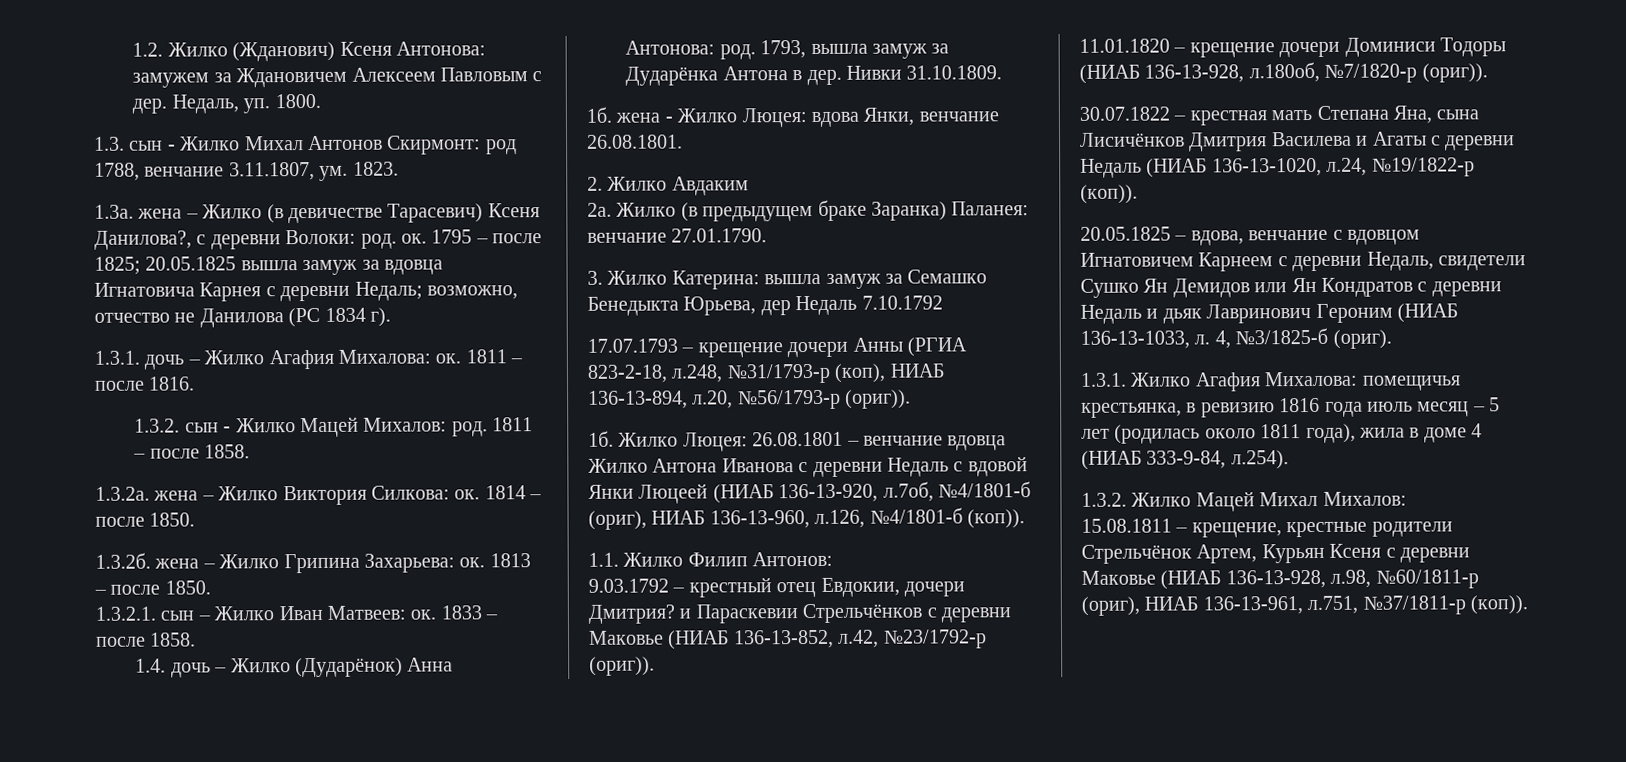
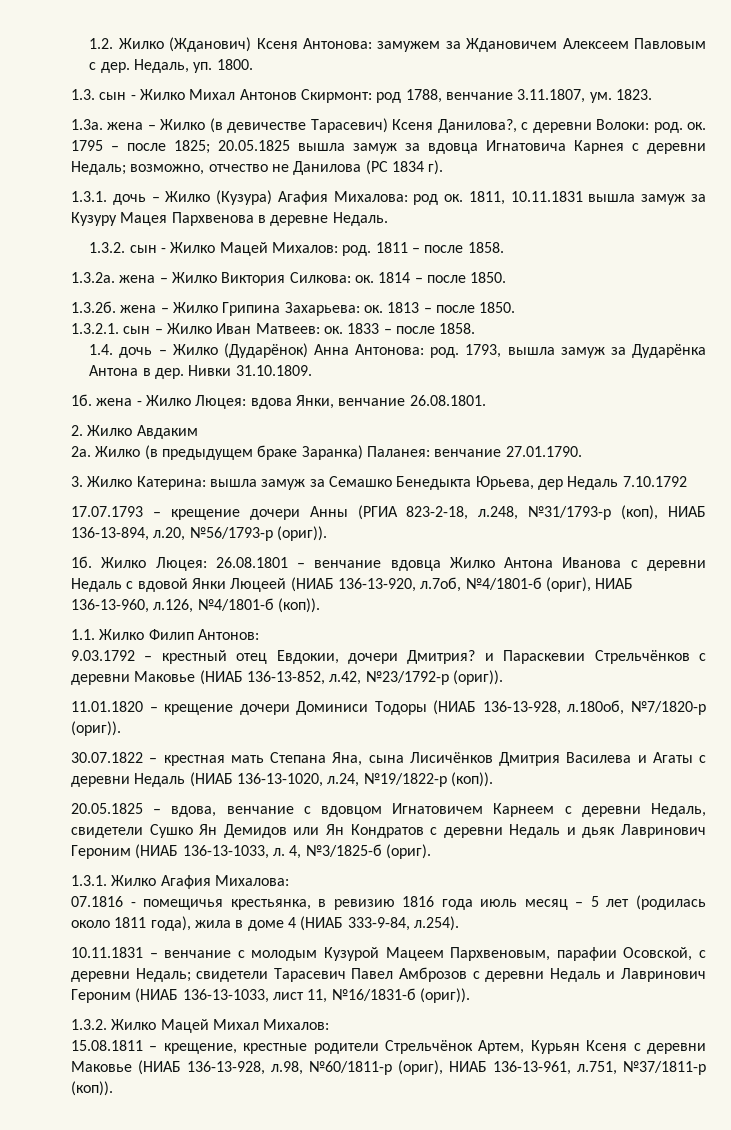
- 1.3.1. дочь – Жилко Агафия Михалова: ок. 1811 – после 1816.
+ 1.3.1. дочь – Жилко (Кузура) Агафия Михалова: род ок. 1811, 10.11.1831 вышла замуж за Кузуру Мацея Пархвенова в деревне Недаль.
- 1.3.1. Жилко Агафия Михалова: помещичья крестьянка, в ревизию 1816 года июль месяц – 5 лет (родилась около 1811 года), жила в доме 4 (НИАБ 333-9-84, л.254).
+ 1.3.1. Жилко Агафия Михалова:
+ 07.1816 - помещичья крестьянка, в ревизию 1816 года июль месяц – 5 лет (родилась около 1811 года), жила в доме 4 (НИАБ 333-9-84, л.254).
+ 10.11.1831 – венчание с молодым Кузурой Мацеем Пархвеновым, парафии Осовской, с деревни Недаль; свидетели Тарасевич Павел Амброзов с деревни Недаль и Лавринович Героним (НИАБ 136-13-1033, лист 11, №16/1831-б (ориг)).

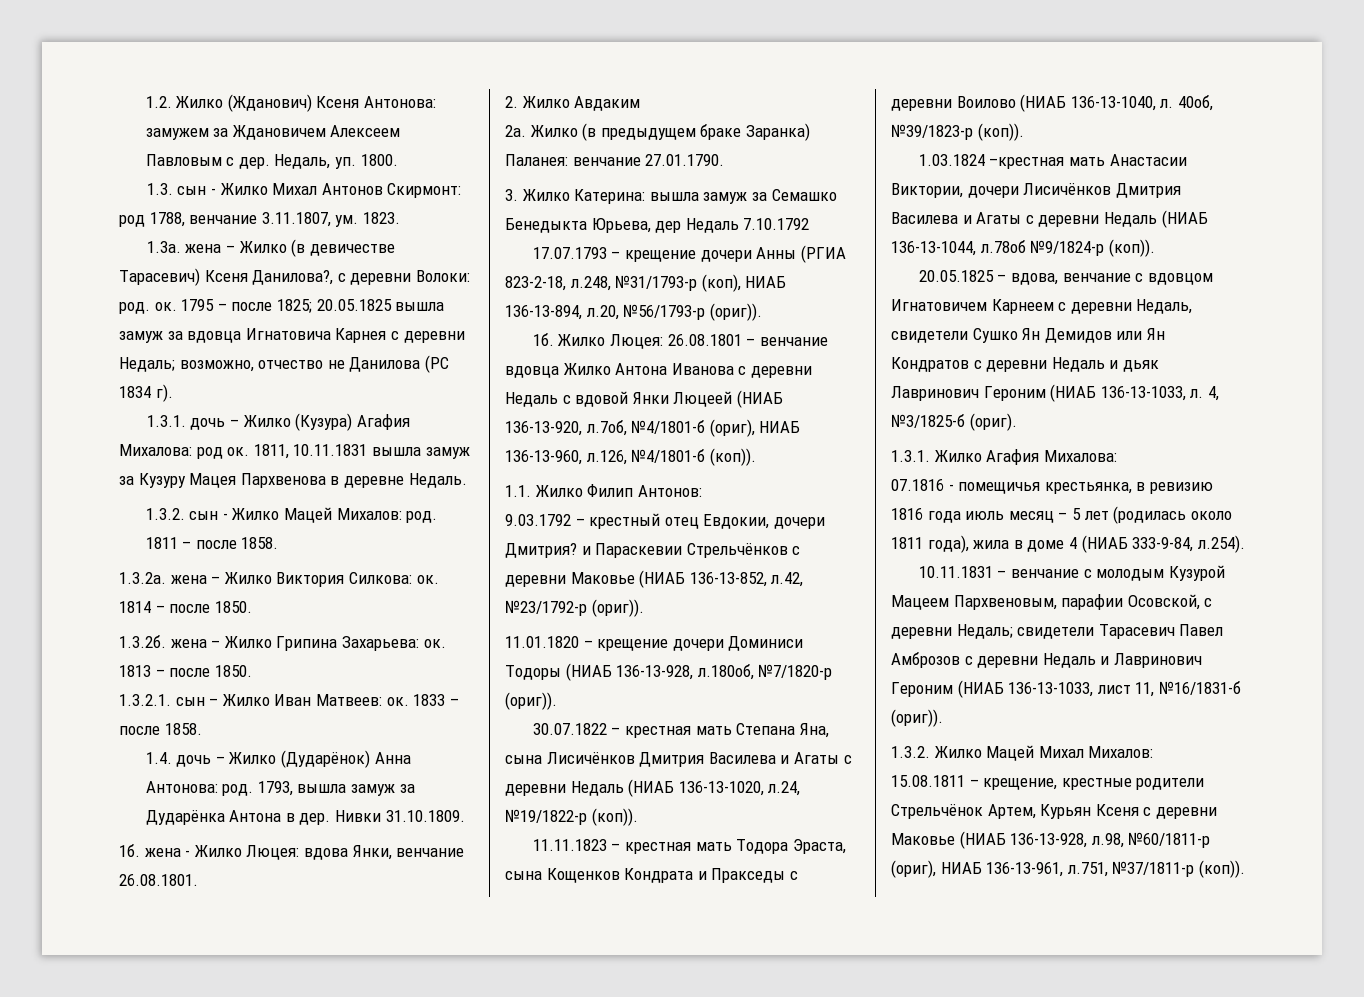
+ 11.11.1823 – крестная мать Тодора Эраста, сына Кощенков Кондрата и Пракседы с деревни Воилово (НИАБ 136-13-1040, л. 40об, №39/1823-р (коп)).
+ 1.03.1824 –крестная мать Анастасии Виктории, дочери Лисичёнков Дмитрия Василева и Агаты с деревни Недаль (НИАБ 136-13-1044, л.78об №9/1824-р (коп)).

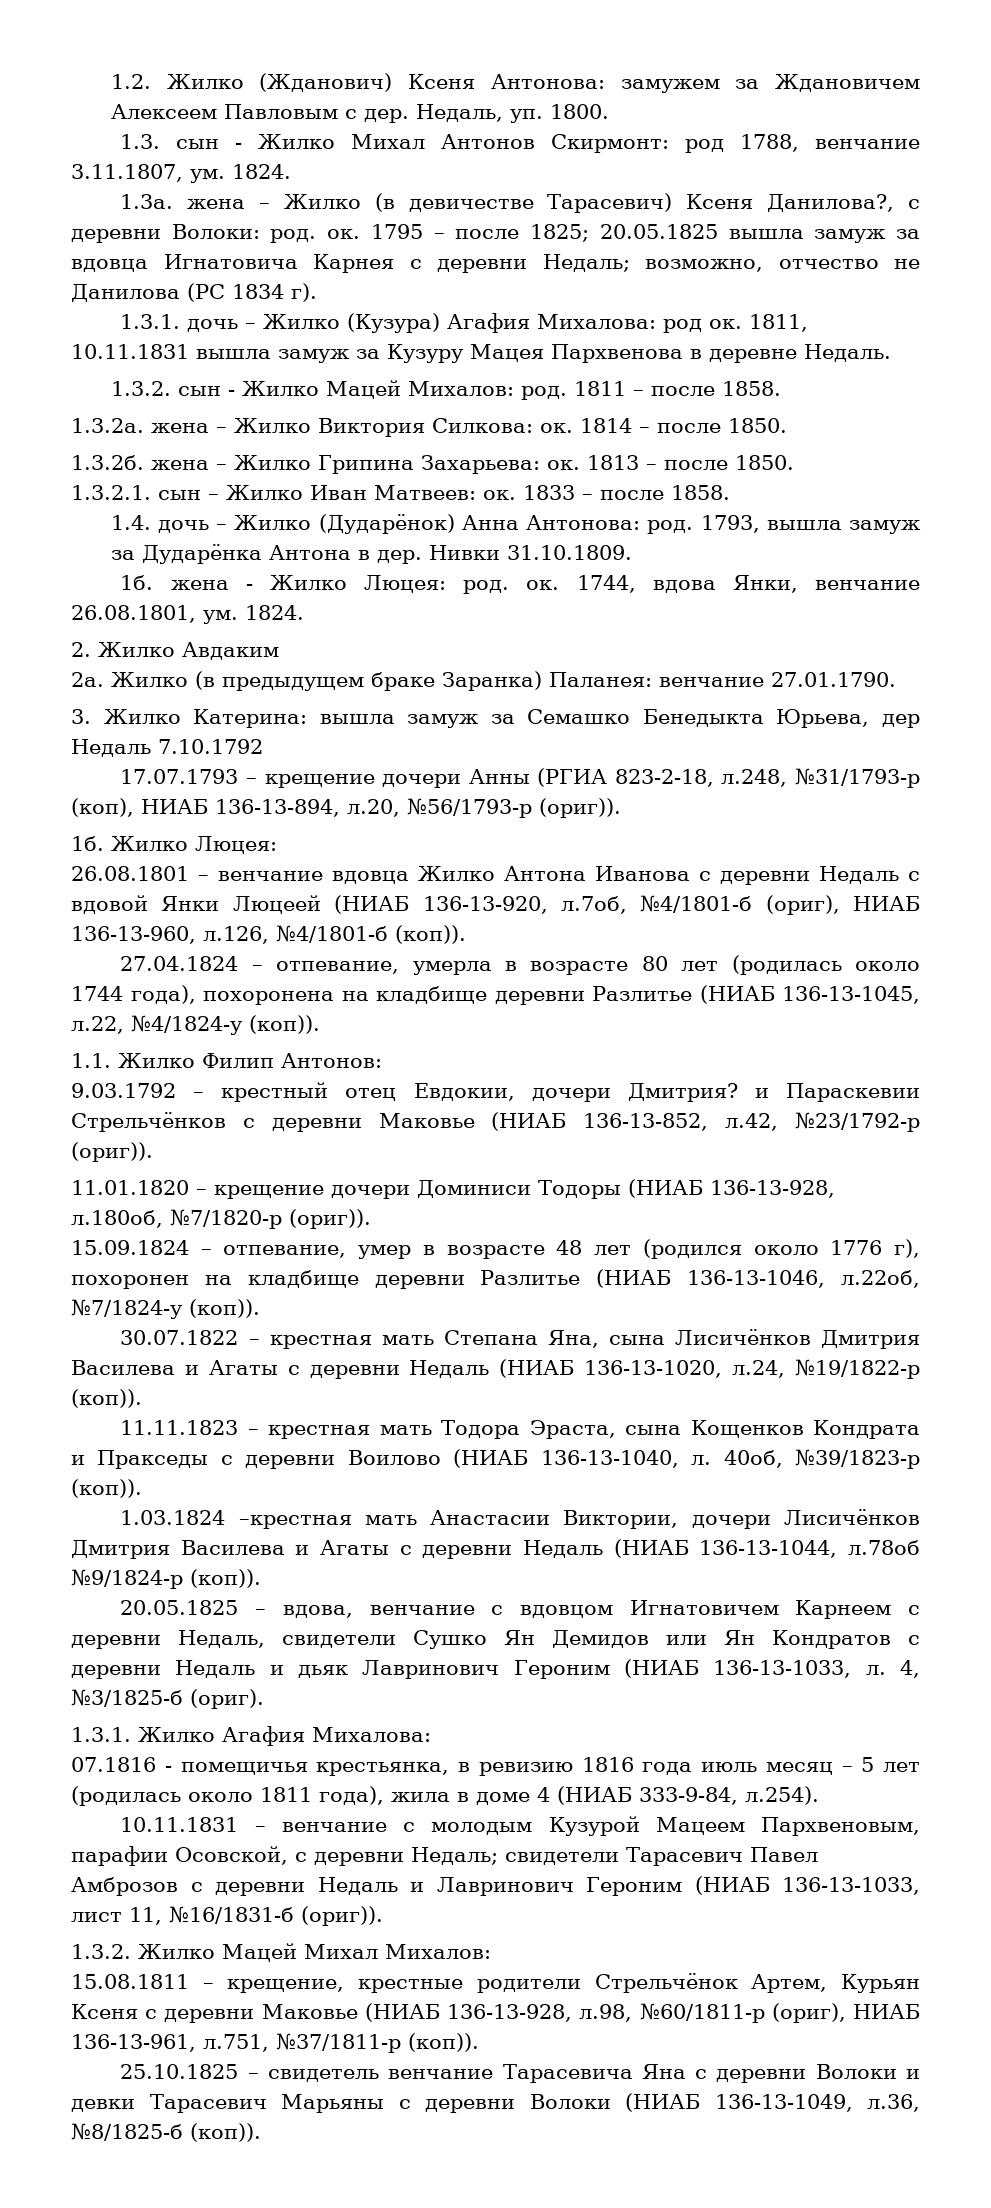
- 1.3. сын - Жилко Михал Антонов Скирмонт: род 1788, венчание 3.11.1807, ум. 1823.
+ 1.3. сын - Жилко Михал Антонов Скирмонт: род 1788, венчание 3.11.1807, ум. 1824.
- 1б. жена - Жилко Люцея: вдова Янки, венчание 26.08.1801.
+ 1б. жена - Жилко Люцея: род. ок. 1744, вдова Янки, венчание 26.08.1801, ум. 1824.
- 1б. Жилко Люцея: 26.08.1801 – венчание вдовца Жилко Антона Иванова с деревни Недаль с вдовой Янки Люцеей (НИАБ 136-13-920, л.7об, №4/1801-б (ориг), НИАБ 136-13-960, л.126, №4/1801-б (коп)).
+ 1б. Жилко Люцея:
+ 26.08.1801 – венчание вдовца Жилко Антона Иванова с деревни Недаль с вдовой Янки Люцеей (НИАБ 136-13-920, л.7об, №4/1801-б (ориг), НИАБ 136-13-960, л.126, №4/1801-б (коп)).
+ 27.04.1824 – отпевание, умерла в возрасте 80 лет (родилась около 1744 года), похоронена на кладбище деревни Разлитье (НИАБ 136-13-1045, л.22, №4/1824-у (коп)).
+ 15.09.1824 – отпевание, умер в возрасте 48 лет (родился около 1776 г), похоронен на кладбище деревни Разлитье (НИАБ 136-13-1046, л.22об, №7/1824-у (коп)).
+ 25.10.1825 – свидетель венчание Тарасевича Яна с деревни Волоки и девки Тарасевич Марьяны с деревни Волоки (НИАБ 136-13-1049, л.36, №8/1825-б (коп)).

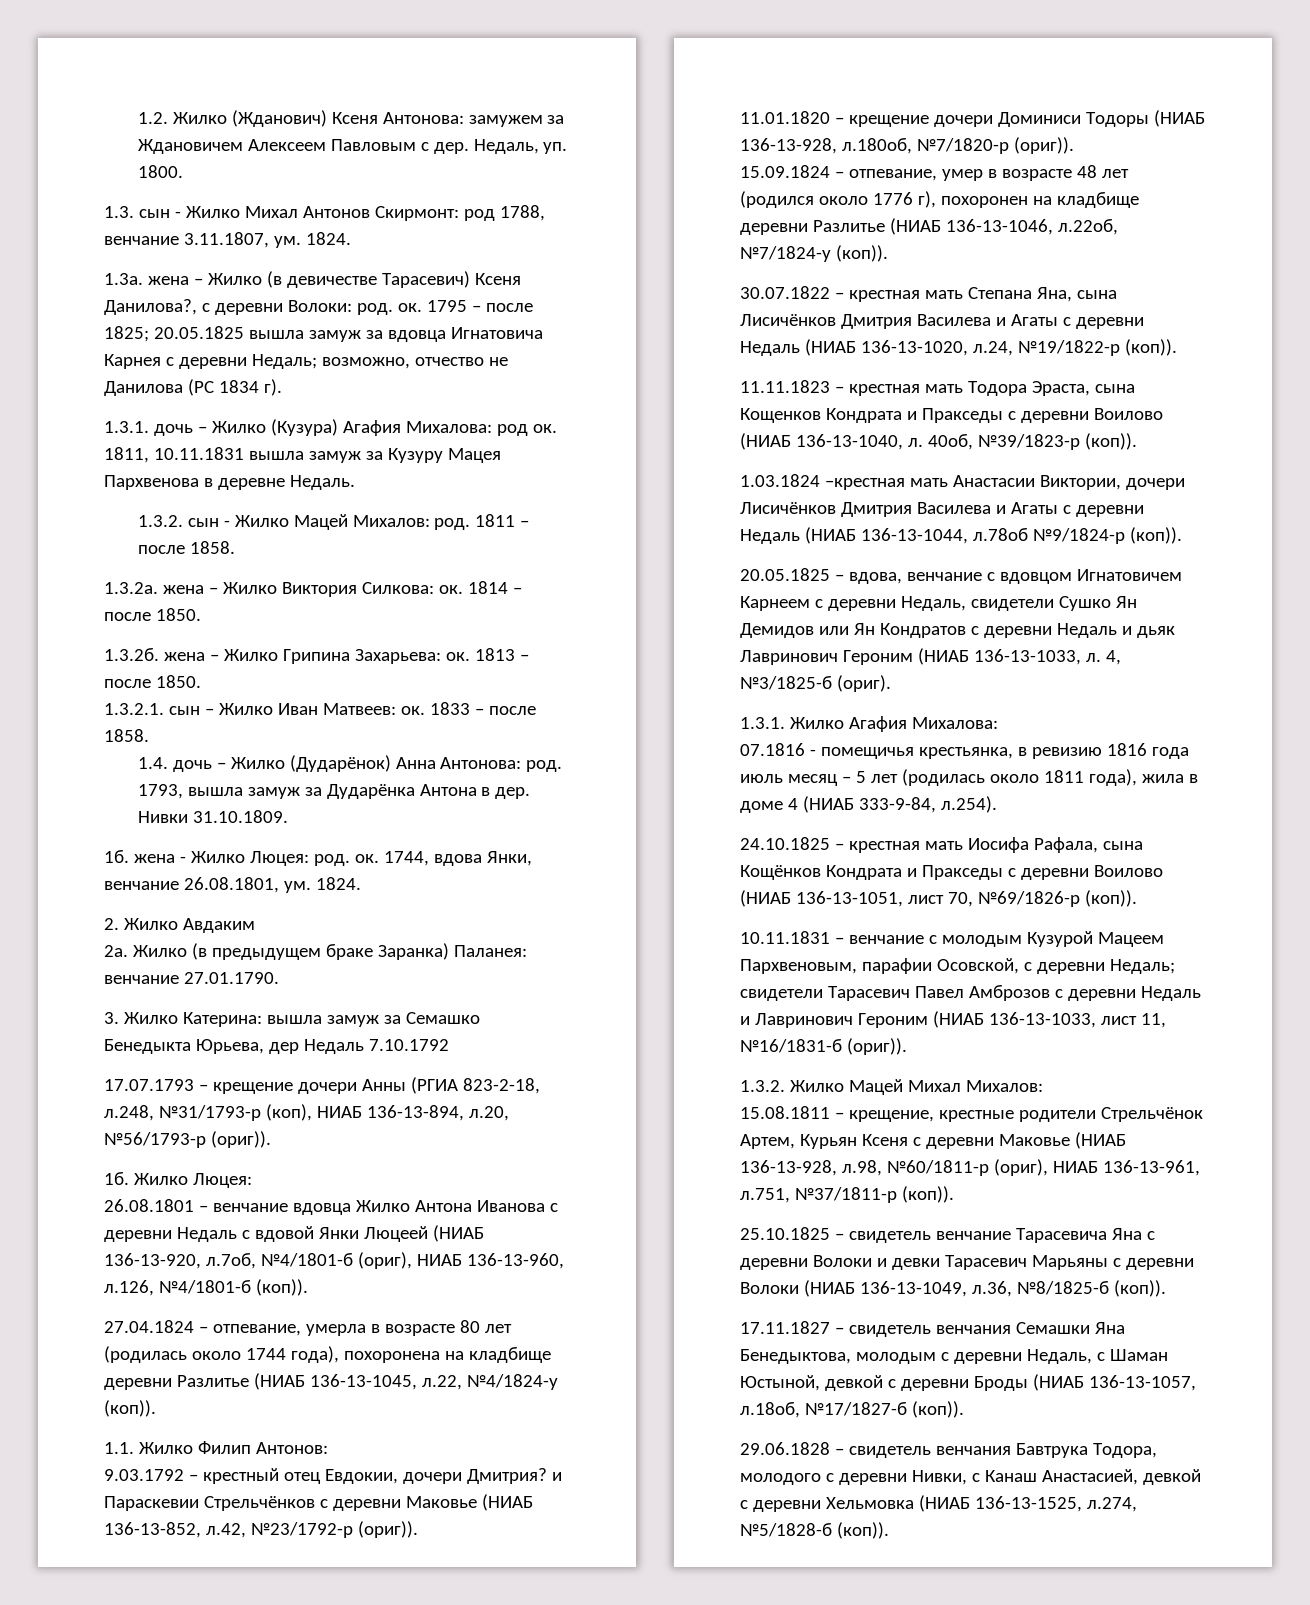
+ 24.10.1825 – крестная мать Иосифа Рафала, сына Кощёнков Кондрата и Пракседы с деревни Воилово (НИАБ 136-13-1051, лист 70, №69/1826-р (коп)).
+ 17.11.1827 – свидетель венчания Семашки Яна Бенедыктова, молодым с деревни Недаль, с Шаман Юстыной, девкой с деревни Броды (НИАБ 136-13-1057, л.18об, №17/1827-б (коп)).
+ 29.06.1828 – свидетель венчания Бавтрука Тодора, молодого с деревни Нивки, с Канаш Анастасией, девкой с деревни Хельмовка (НИАБ 136-13-1525, л.274, №5/1828-б (коп)).

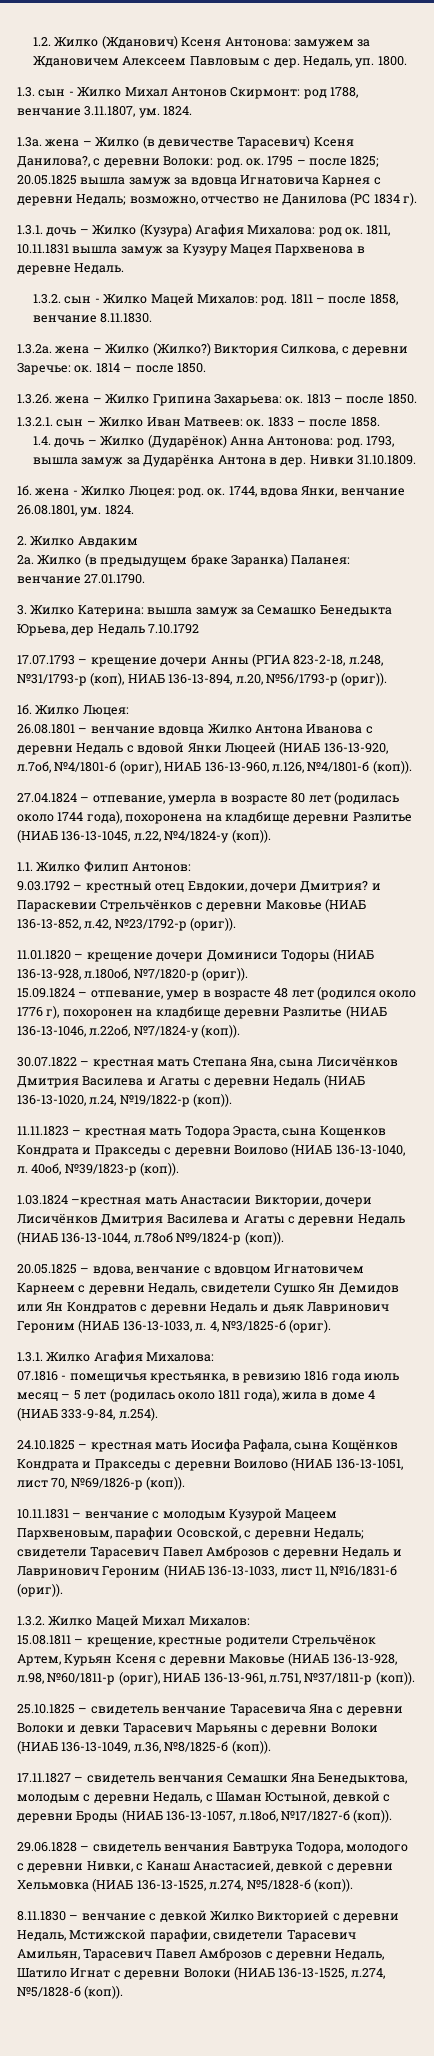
- 1811 – после 1858.
+ 1811 – после 1858, венчание 8.11.1830.
- 1.3.2а. жена – Жилко Виктория Силкова: ок.
+ 1.3.2а. жена – Жилко (Жилко?) Виктория Силкова, с деревни Заречье: ок.
+ 8.11.1830 – венчание с девкой Жилко Викторией с деревни Недаль, Мстижской парафии, свидетели Тарасевич Амильян, Тарасевич Павел Амброзов с деревни Недаль, Шатило Игнат с деревни Волоки (НИАБ 136-13-1525, л.274, №5/1828-б (коп)).

